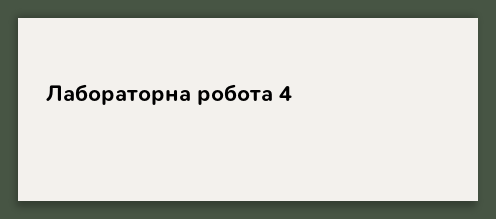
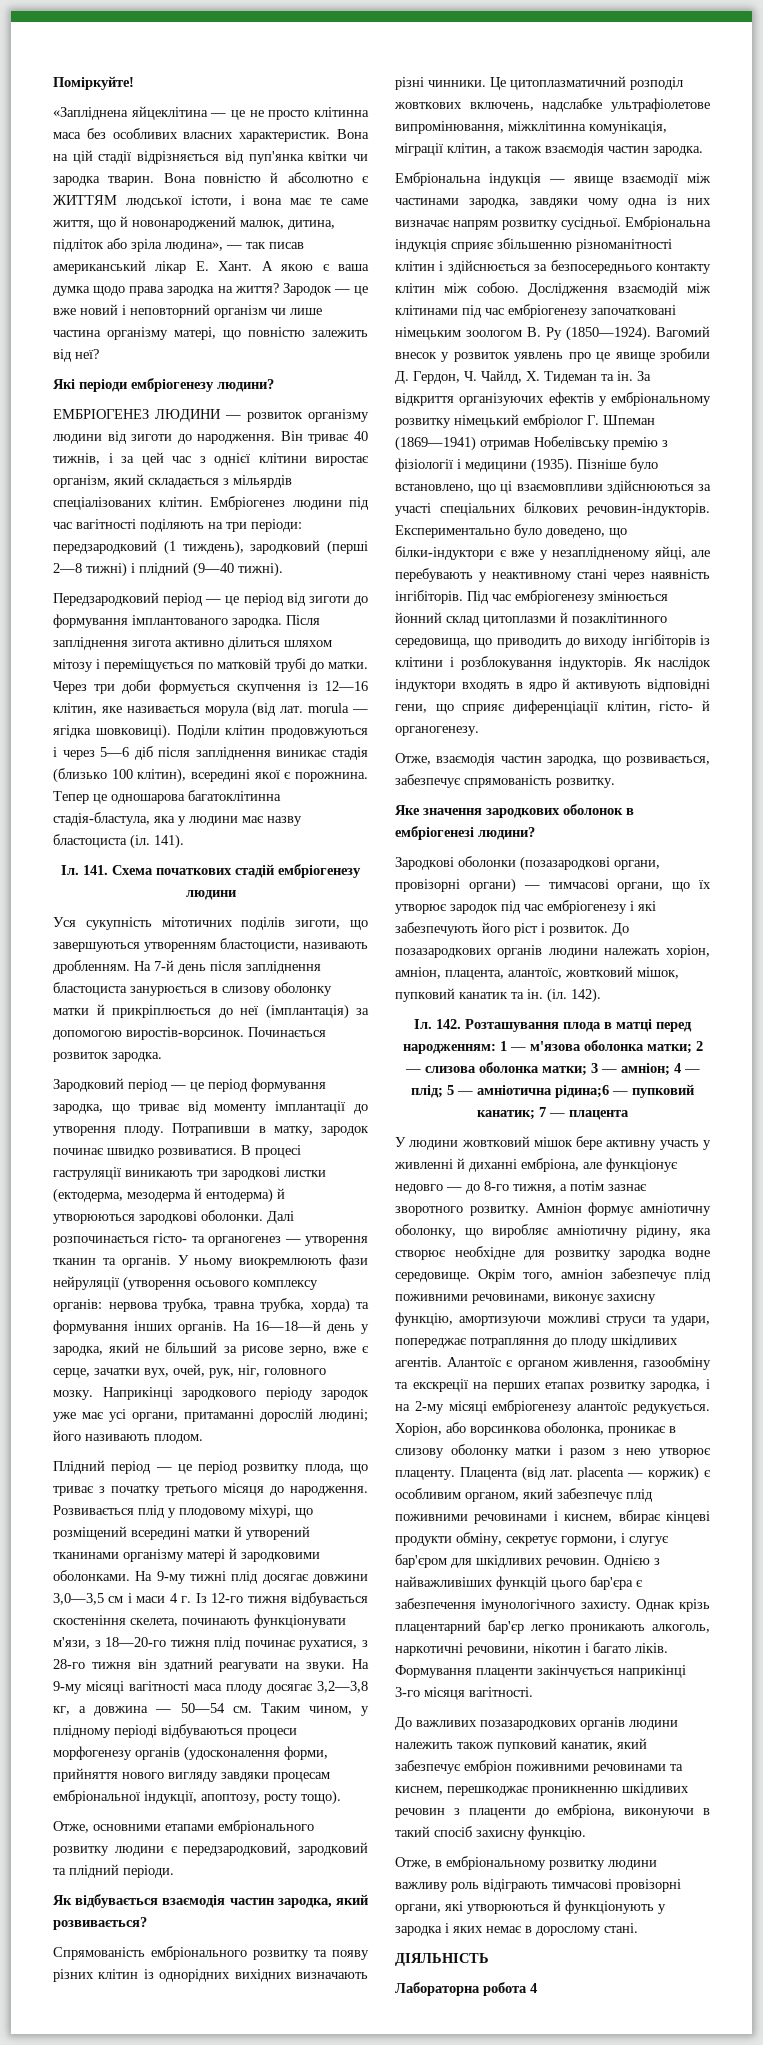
+ Поміркуйте!
+ «Запліднена яйцеклітина — це не просто клітинна маса без особливих власних характеристик. Вона на цій стадії відрізняється від пуп'янка квітки чи зародка тварин. Вона повністю й абсолютно є ЖИТТЯМ людської істоти, і вона має те саме життя, що й новонароджений малюк, дитина, підліток або зріла людина», — так писав американський лікар Е. Хант. А якою є ваша думка щодо права зародка на життя? Зародок — це вже новий і неповторний організм чи лише частина організму матері, що повністю залежить від неї?
+ Які періоди ембріогенезу людини?
+ ЕМБРІОГЕНЕЗ ЛЮДИНИ — розвиток організму людини від зиготи до народження. Він триває 40 тижнів, і за цей час з однієї клітини виростає організм, який складається з мільярдів спеціалізованих клітин. Ембріогенез людини під час вагітності поділяють на три періоди: передзародковий (1 тиждень), зародковий (перші 2—8 тижні) і плідний (9—40 тижні).
+ Передзародковий період — це період від зиготи до формування імплантованого зародка. Після запліднення зигота активно ділиться шляхом мітозу і переміщується по матковій трубі до матки. Через три доби формується скупчення із 12—16 клітин, яке називається морула (від лат. morula — ягідка шовковиці). Поділи клітин продовжуються і через 5—6 діб після запліднення виникає стадія (близько 100 клітин), всередині якої є порожнина. Тепер це одношарова багатоклітинна стадія-бластула, яка у людини має назву бластоциста (іл. 141).
+ Іл. 141. Схема початкових стадій ембріогенезу людини
+ Уся сукупність мітотичних поділів зиготи, що завершуються утворенням бластоцисти, називають дробленням. На 7-й день після запліднення бластоциста занурюється в слизову оболонку матки й прикріплюється до неї (імплантація) за допомогою виростів-ворсинок. Починається розвиток зародка.
+ Зародковий період — це період формування зародка, що триває від моменту імплантації до утворення плоду. Потрапивши в матку, зародок починає швидко розвиватися. В процесі гаструляції виникають три зародкові листки (ектодерма, мезодерма й ентодерма) й утворюються зародкові оболонки. Далі розпочинається гісто- та органогенез — утворення тканин та органів. У ньому виокремлюють фази нейруляції (утворення осьового комплексу органів: нервова трубка, травна трубка, хорда) та формування інших органів. На 16—18—й день у зародка, який не більший за рисове зерно, вже є серце, зачатки вух, очей, рук, ніг, головного мозку. Наприкінці зародкового періоду зародок уже має усі органи, притаманні дорослій людині; його називають плодом.
+ Плідний період — це період розвитку плода, що триває з початку третього місяця до народження. Розвивається плід у плодовому міхурі, що розміщений всередині матки й утворений тканинами організму матері й зародковими оболонками. На 9-му тижні плід досягає довжини 3,0—3,5 см і маси 4 г. Із 12-го тижня відбувається скостеніння скелета, починають функціонувати м'язи, з 18—20-го тижня плід починає рухатися, з 28-го тижня він здатний реагувати на звуки. На 9-му місяці вагітності маса плоду досягає 3,2—3,8 кг, а довжина — 50—54 см. Таким чином, у плідному періоді відбуваються процеси морфогенезу органів (удосконалення форми, прийняття нового вигляду завдяки процесам ембріональної індукції, апоптозу, росту тощо).
+ Отже, основними етапами ембріонального розвитку людини є передзародковий, зародковий та плідний періоди.
+ Як відбувається взаємодія частин зародка, який розвивається?
+ Спрямованість ембріонального розвитку та появу різних клітин із однорідних вихідних визначають різні чинники. Це цитоплазматичний розподіл жовткових включень, надслабке ультрафіолетове випромінювання, міжклітинна комунікація, міграції клітин, а також взаємодія частин зародка.
+ Ембріональна індукція — явище взаємодії між частинами зародка, завдяки чому одна із них визначає напрям розвитку сусідньої. Ембріональна індукція сприяє збільшенню різноманітності клітин і здійснюється за безпосереднього контакту клітин між собою. Дослідження взаємодій між клітинами під час ембріогенезу започатковані німецьким зоологом В. Ру (1850—1924). Вагомий внесок у розвиток уявлень про це явище зробили Д. Гердон, Ч. Чайлд, Х. Тидеман та ін. За відкриття організуючих ефектів у ембріональному розвитку німецький ембріолог Г. Шпеман (1869—1941) отримав Нобелівську премію з фізіології і медицини (1935). Пізніше було встановлено, що ці взаємовпливи здійснюються за участі спеціальних білкових речовин-індукторів. Експериментально було доведено, що білки-індуктори є вже у незаплідненому яйці, але перебувають у неактивному стані через наявність інгібіторів. Під час ембріогенезу змінюється йонний склад цитоплазми й позаклітинного середовища, що приводить до виходу інгібіторів із клітини і розблокування індукторів. Як наслідок індуктори входять в ядро й активують відповідні гени, що сприяє диференціації клітин, гісто- й органогенезу.
+ Отже, взаємодія частин зародка, що розвивається, забезпечує спрямованість розвитку.
+ Яке значення зародкових оболонок в ембріогенезі людини?
+ Зародкові оболонки (позазародкові органи, провізорні органи) — тимчасові органи, що їх утворює зародок під час ембріогенезу і які забезпечують його ріст і розвиток. До позазародкових органів людини належать хоріон, амніон, плацента, алантоїс, жовтковий мішок, пупковий канатик та ін. (іл. 142).
+ Іл. 142. Розташування плода в матці перед народженням: 1 — м'язова оболонка матки; 2 — слизова оболонка матки; 3 — амніон; 4 — плід; 5 — амніотична рідина;6 — пупковий канатик; 7 — плацента
+ У людини жовтковий мішок бере активну участь у живленні й диханні ембріона, але функціонує недовго — до 8-го тижня, а потім зазнає зворотного розвитку. Амніон формує амніотичну оболонку, що виробляє амніотичну рідину, яка створює необхідне для розвитку зародка водне середовище. Окрім того, амніон забезпечує плід поживними речовинами, виконує захисну функцію, амортизуючи можливі струси та удари, попереджає потрапляння до плоду шкідливих агентів. Алантоїс є органом живлення, газообміну та екскреції на перших етапах розвитку зародка, і на 2-му місяці ембріогенезу алантоїс редукується. Хоріон, або ворсинкова оболонка, проникає в слизову оболонку матки і разом з нею утворює плаценту. Плацента (від лат. placenta — коржик) є особливим органом, який забезпечує плід поживними речовинами і киснем, вбирає кінцеві продукти обміну, секретує гормони, і слугує бар'єром для шкідливих речовин. Однією з найважливіших функцій цього бар'єра є забезпечення імунологічного захисту. Однак крізь плацентарний бар'єр легко проникають алкоголь, наркотичні речовини, нікотин і багато ліків. Формування плаценти закінчується наприкінці 3-го місяця вагітності.
+ До важливих позазародкових органів людини належить також пупковий канатик, який забезпечує ембріон поживними речовинами та киснем, перешкоджає проникненню шкідливих речовин з плаценти до ембріона, виконуючи в такий спосіб захисну функцію.
+ Отже, в ембріональному розвитку людини важливу роль відіграють тимчасові провізорні органи, які утворюються й функціонують у зародка і яких немає в дорослому стані.
+ ДІЯЛЬНІСТЬ

